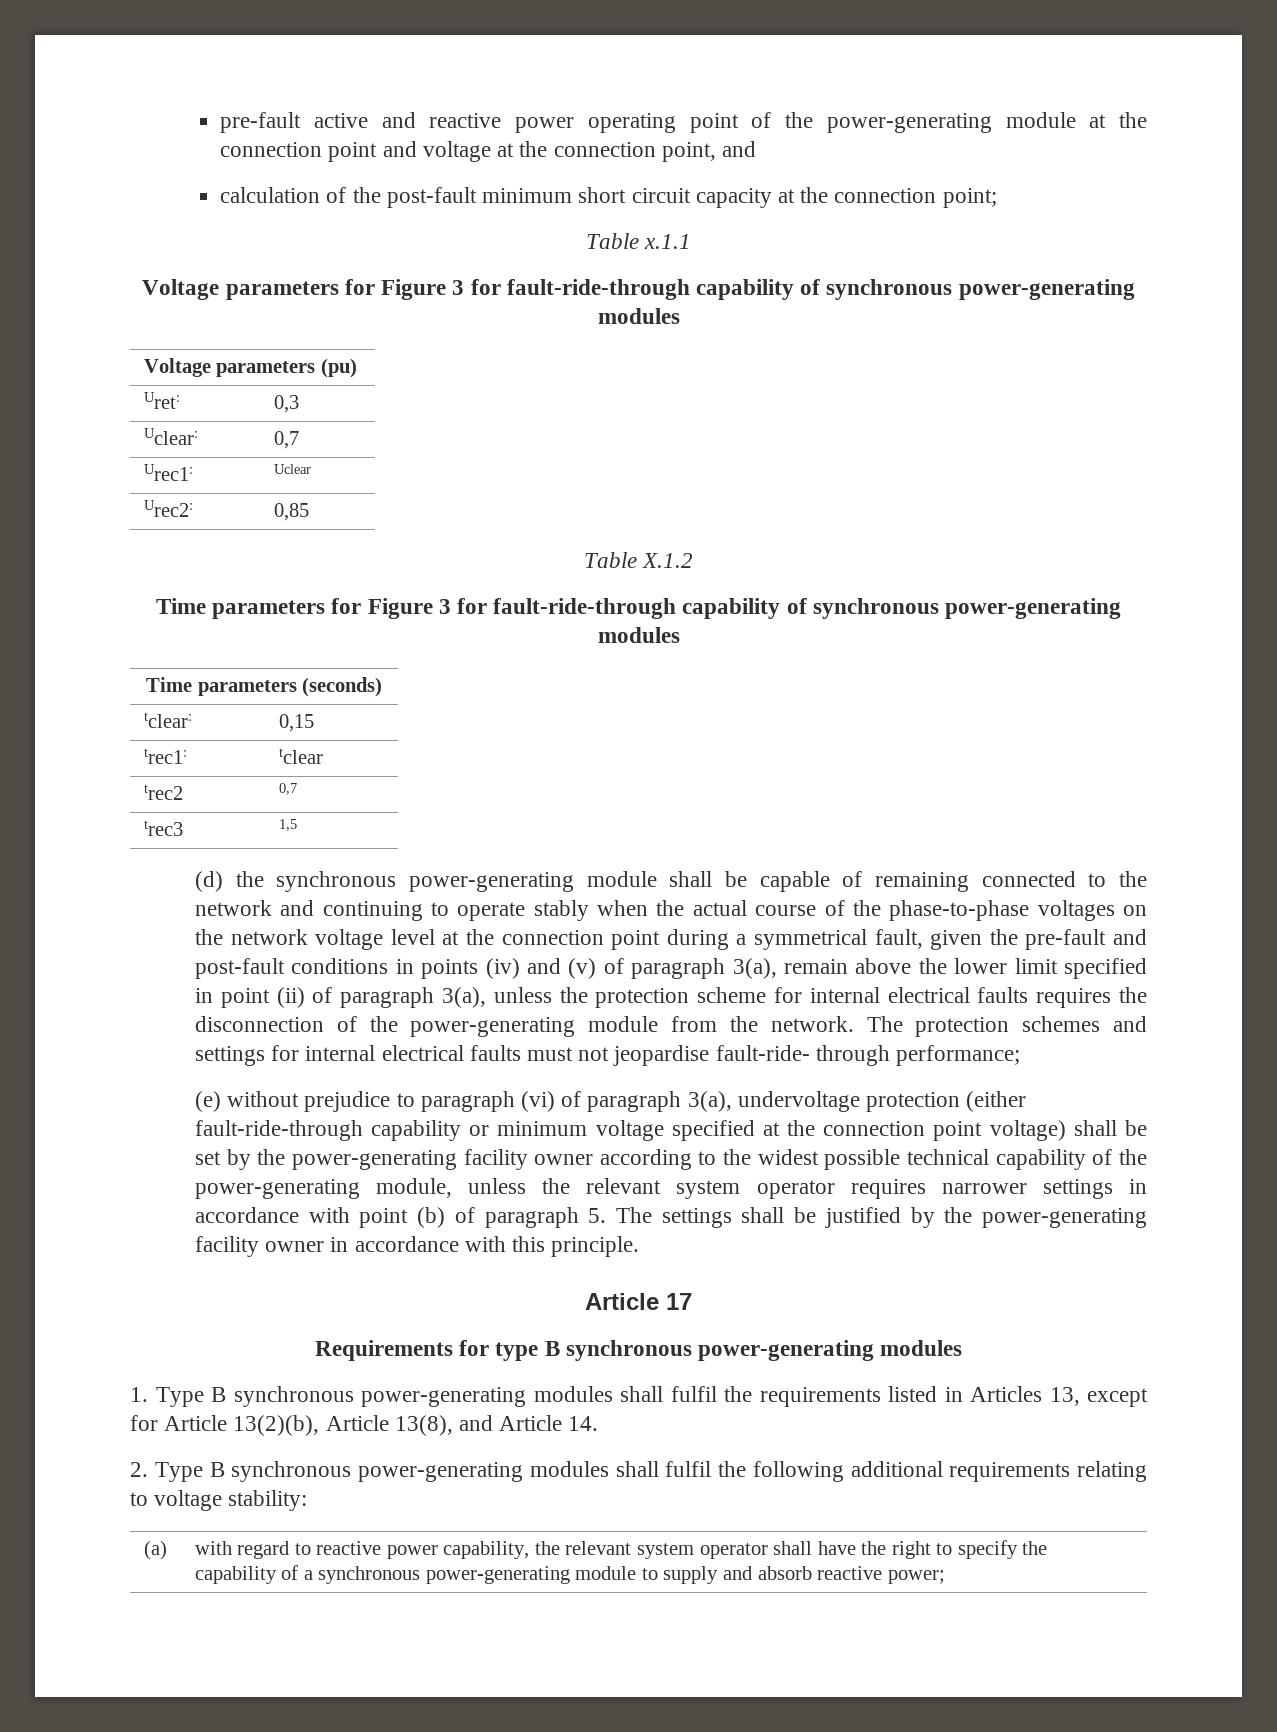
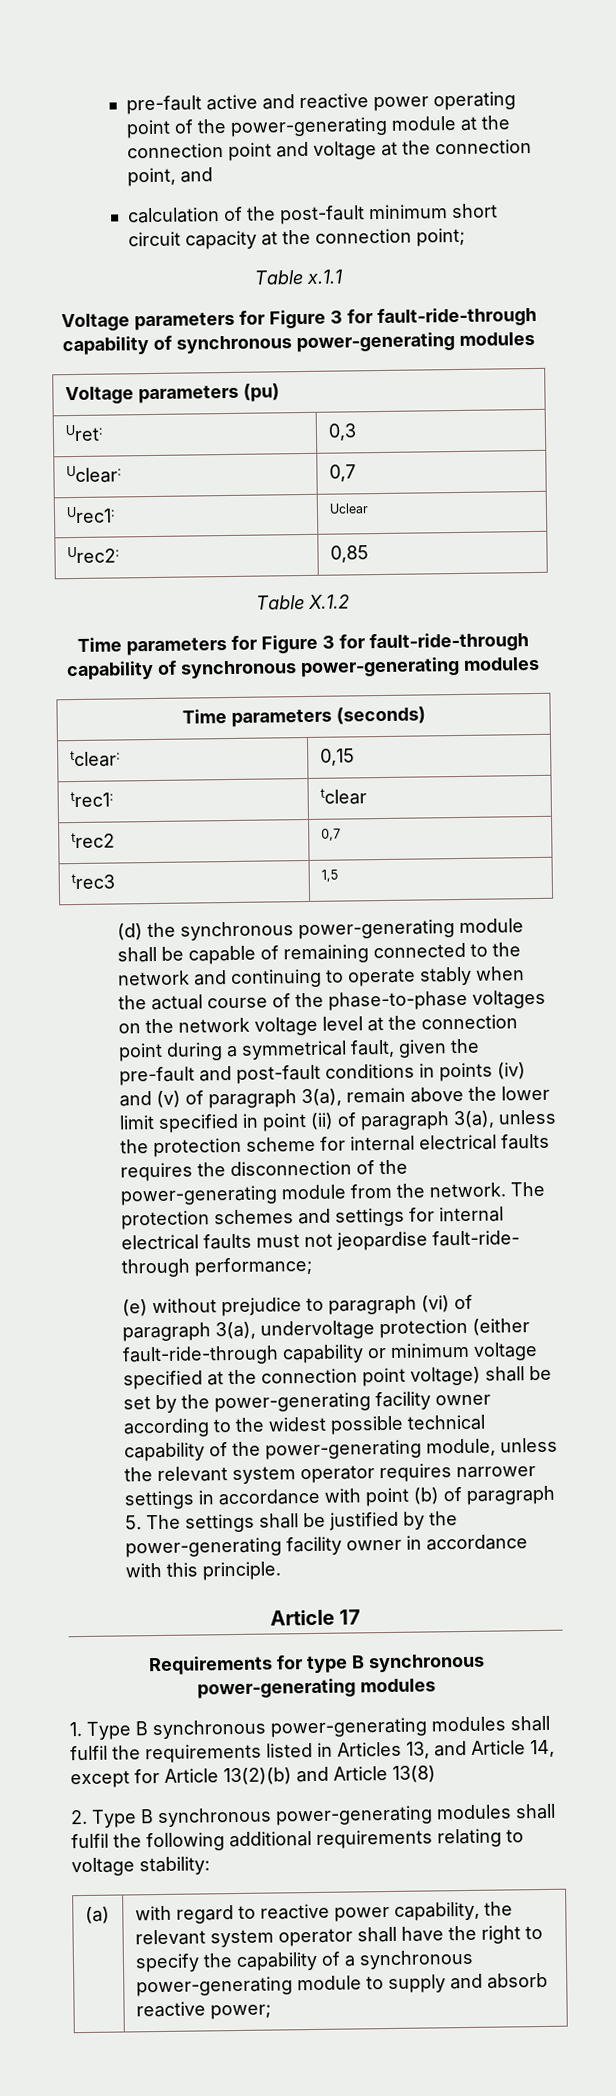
- 1. Type B synchronous power-generating modules shall fulfil the requirements listed in Articles 13, except for Article 13(2)(b), Article 13(8), and Article 14.
+ 1. Type B synchronous power-generating modules shall fulfil the requirements listed in Articles 13, and Article 14, except for Article 13(2)(b) and Article 13(8)

